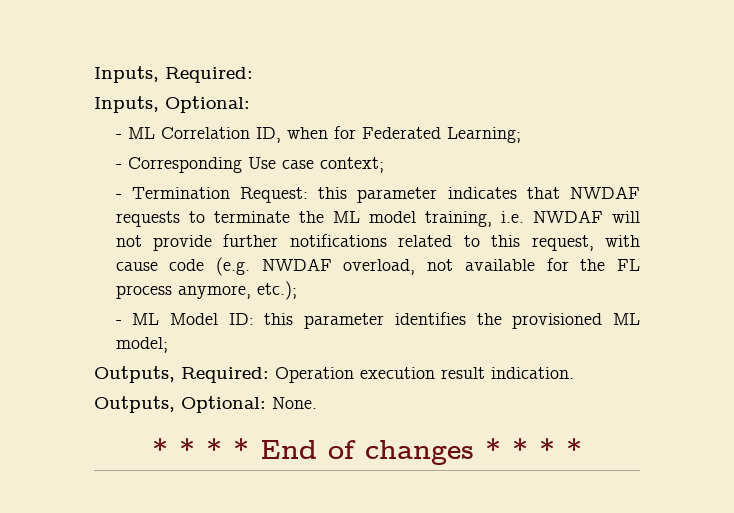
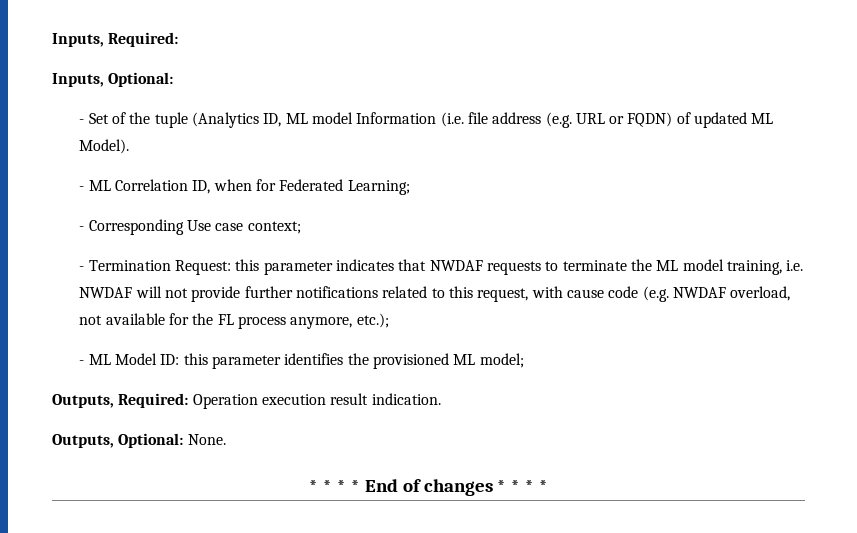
+ - Set of the tuple (Analytics ID, ML model Information (i.e. file address (e.g. URL or FQDN) of updated ML Model).

